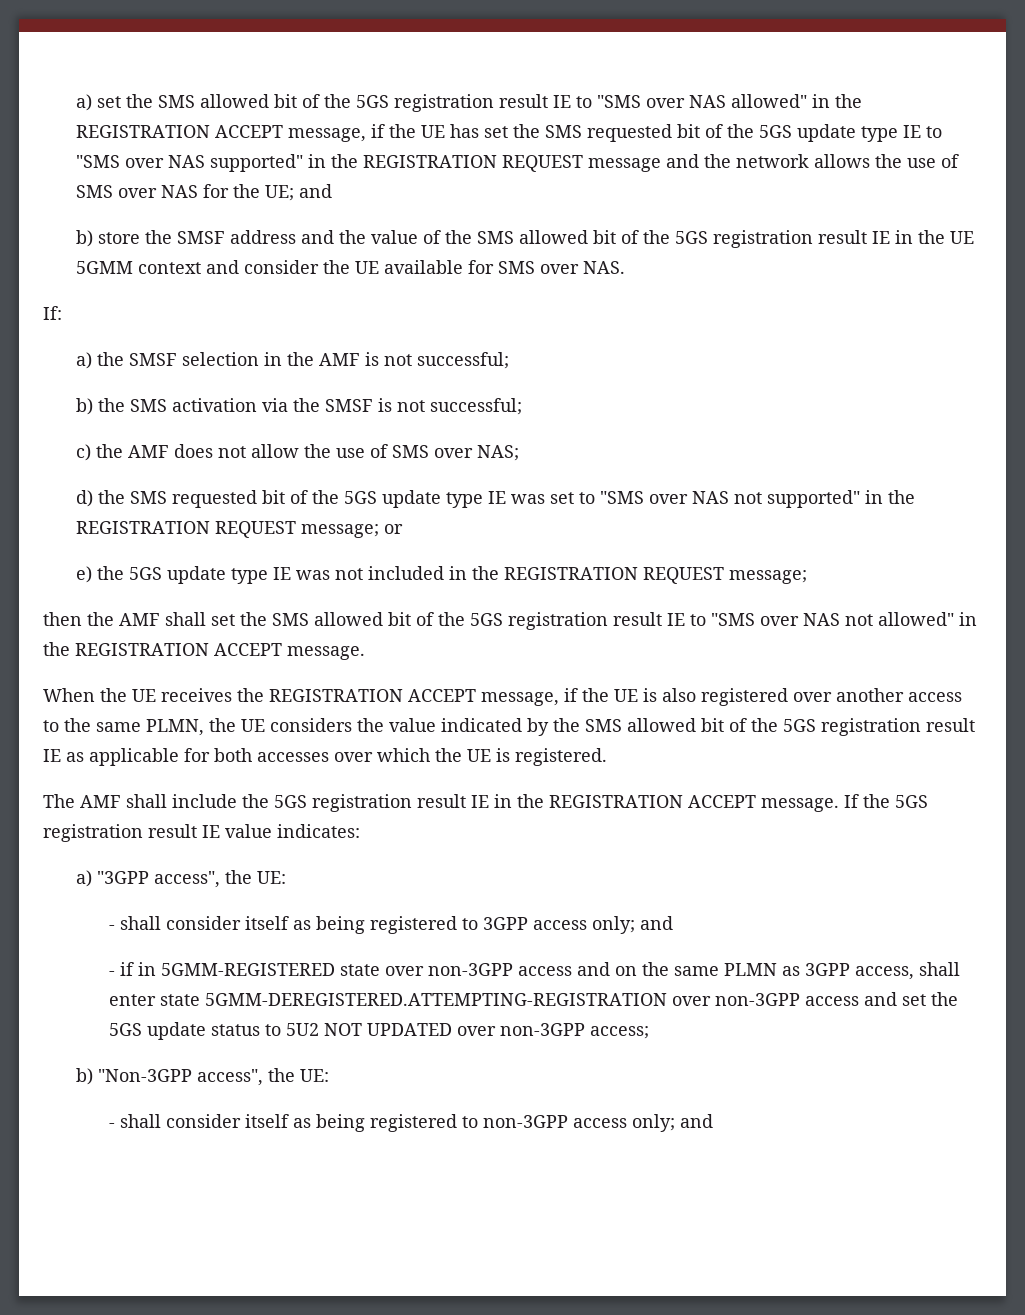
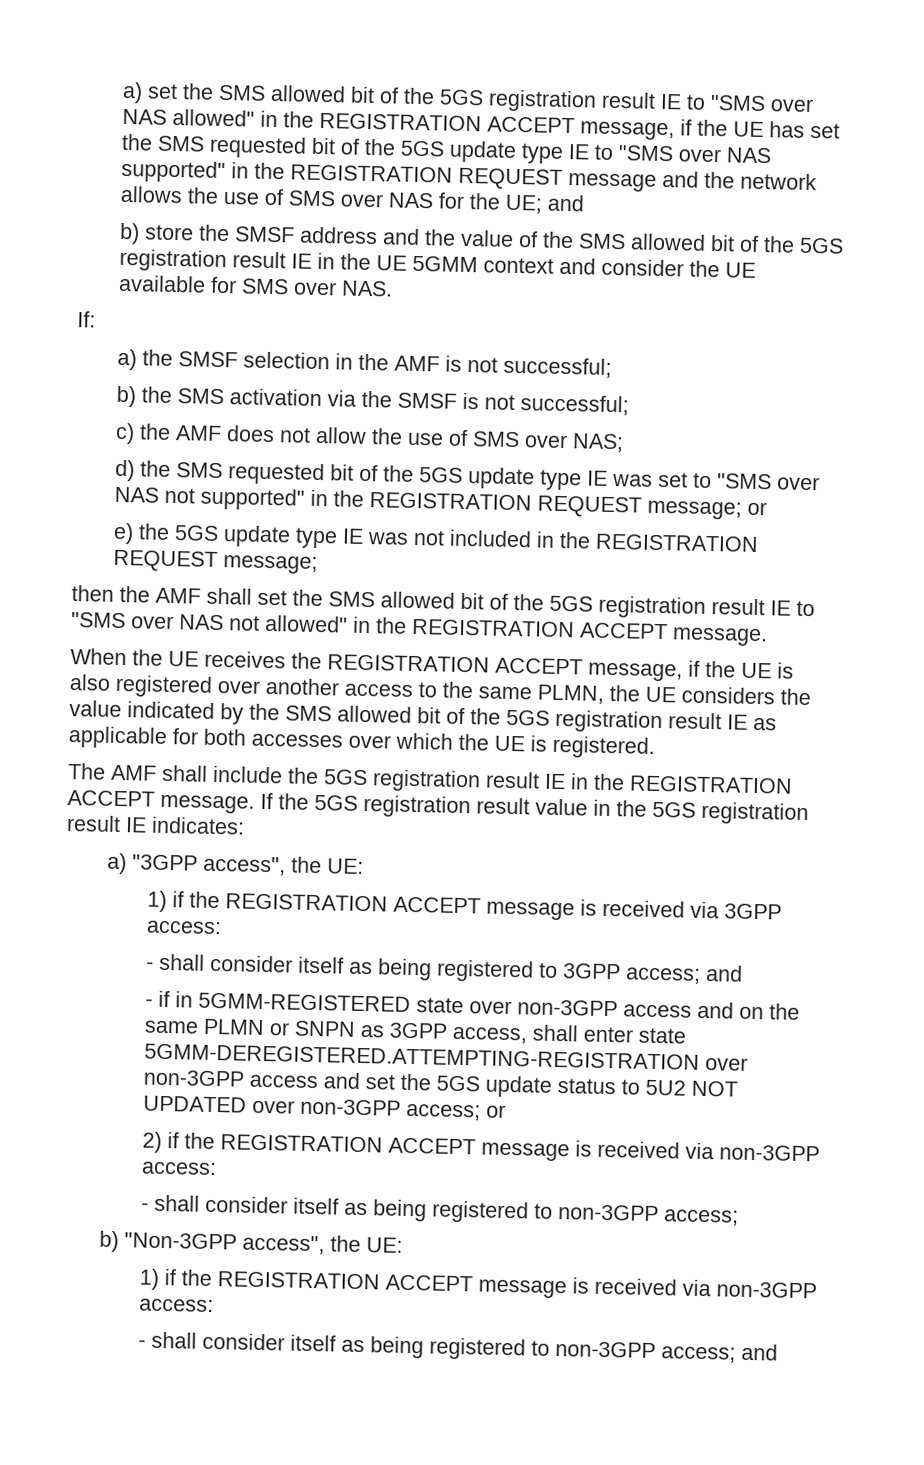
- If the 5GS registration result IE value indicates:
+ If the 5GS registration result value in the 5GS registration result IE indicates:
+ 1) if the REGISTRATION ACCEPT message is received via 3GPP access:
- - shall consider itself as being registered to 3GPP access only; and
+ - shall consider itself as being registered to 3GPP access; and
- - if in 5GMM-REGISTERED state over non-3GPP access and on the same PLMN as 3GPP access, shall enter state 5GMM-DEREGISTERED.ATTEMPTING-REGISTRATION over non-3GPP access and set the 5GS update status to 5U2 NOT UPDATED over non-3GPP access;
+ - if in 5GMM-REGISTERED state over non-3GPP access and on the same PLMN or SNPN as 3GPP access, shall enter state 5GMM-DEREGISTERED.ATTEMPTING-REGISTRATION over non-3GPP access and set the 5GS update status to 5U2 NOT UPDATED over non-3GPP access; or
+ 2) if the REGISTRATION ACCEPT message is received via non-3GPP access:
+ - shall consider itself as being registered to non-3GPP access;
  b) "Non-3GPP access", the UE:
- - shall consider itself as being registered to non-3GPP access only; and
+ 1) if the REGISTRATION ACCEPT message is received via non-3GPP access:
+ - shall consider itself as being registered to non-3GPP access; and

